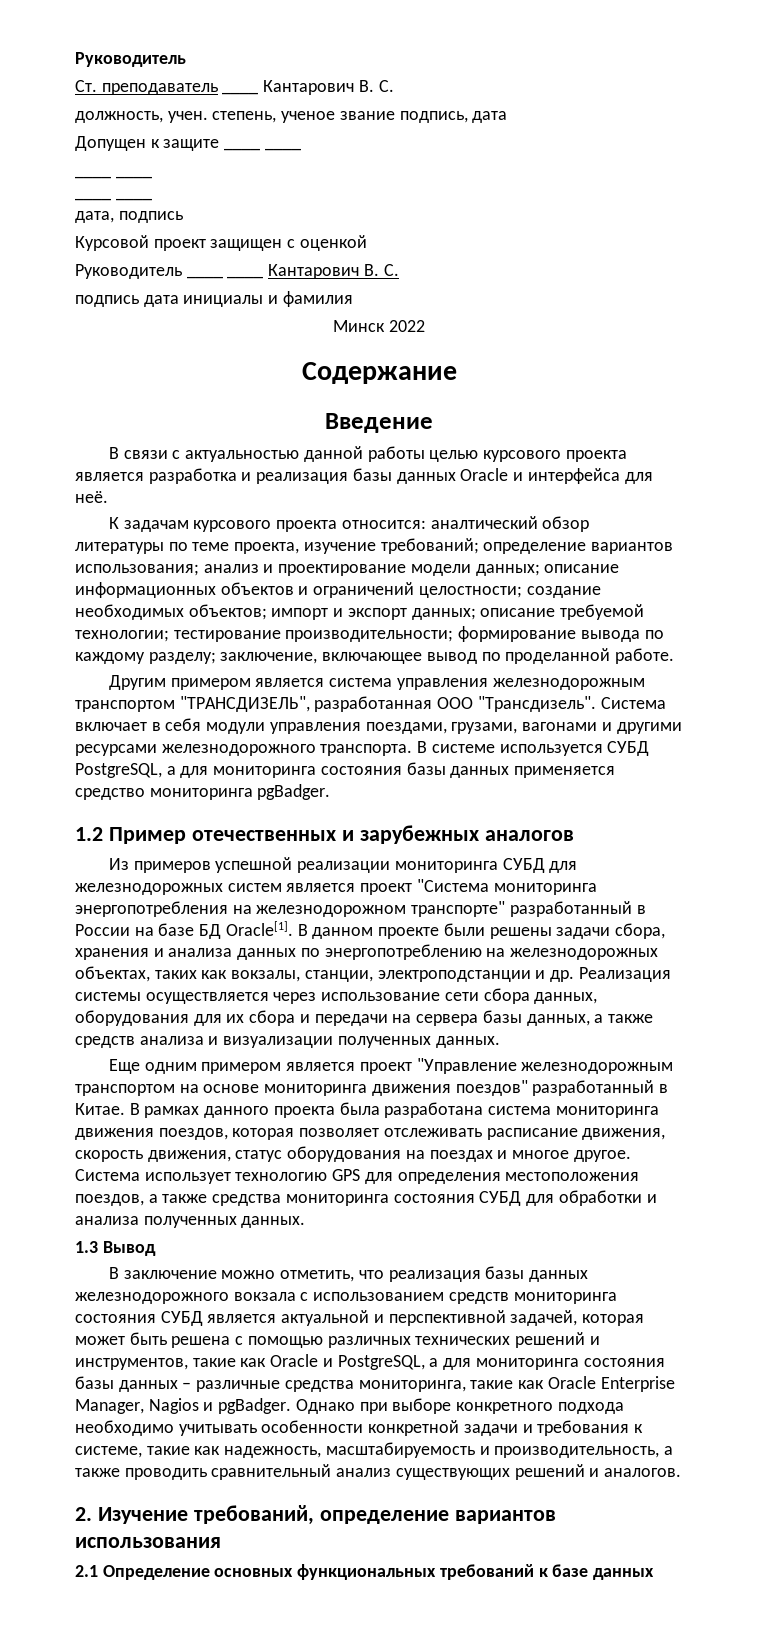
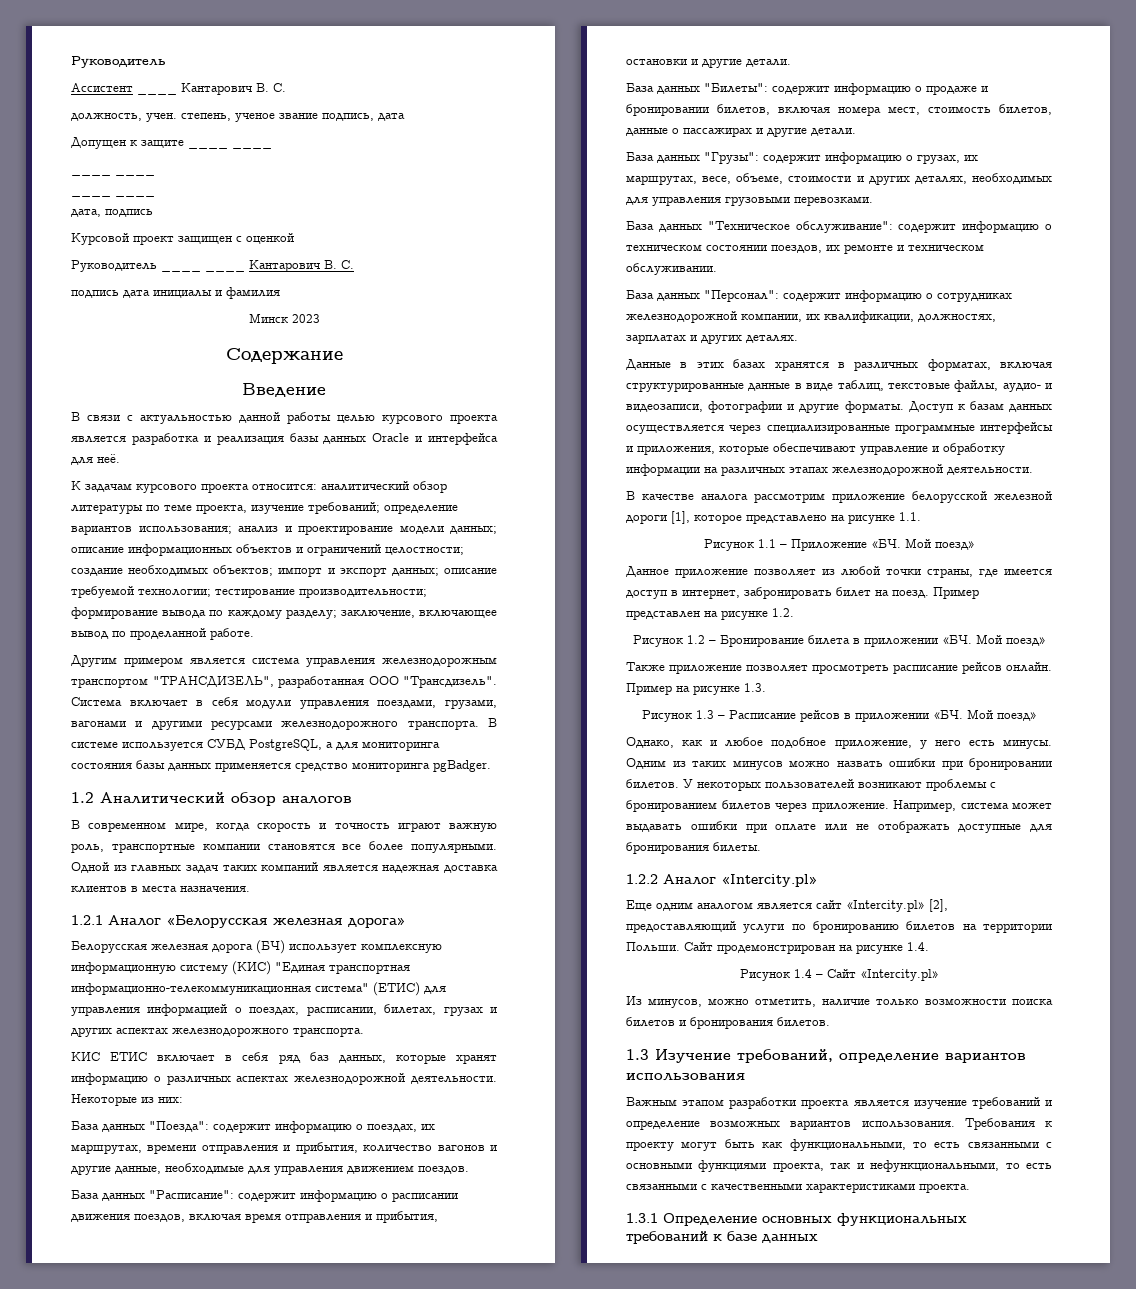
- Ст. преподаватель ____ Кантарович В. С.
+ Ассистент ____ Кантарович В. С.
- Минск 2022
+ Минск 2023
- К задачам курсового проекта относится: аналтический обзор литературы по теме проекта, изучение требований; определение вариантов использования; анализ и проектирование модели данных; описание информационных объектов и ограничений целостности; создание необходимых объектов; импорт и экспорт данных; описание требуемой технологии; тестирование производительности; формирование вывода по каждому разделу; заключение, включающее вывод по проделанной работе.
+ К задачам курсового проекта относится: аналитический обзор литературы по теме проекта, изучение требований; определение вариантов использования; анализ и проектирование модели данных; описание информационных объектов и ограничений целостности; создание необходимых объектов; импорт и экспорт данных; описание требуемой технологии; тестирование производительности; формирование вывода по каждому разделу; заключение, включающее вывод по проделанной работе.
- 1.2 Пример отечественных и зарубежных аналогов
- Из примеров успешной реализации мониторинга СУБД для железнодорожных систем является проект "Система мониторинга энергопотребления на железнодорожном транспорте" разработанный в России на базе БД Oracle[1]. В данном проекте были решены задачи сбора, хранения и анализа данных по энергопотреблению на железнодорожных объектах, таких как вокзалы, станции, электроподстанции и др. Реализация системы осуществляется через использование сети сбора данных, оборудования для их сбора и передачи на сервера базы данных, а также средств анализа и визуализации полученных данных.
- Еще одним примером является проект "Управление железнодорожным транспортом на основе мониторинга движения поездов" разработанный в Китае. В рамках данного проекта была разработана система мониторинга движения поездов, которая позволяет отслеживать расписание движения, скорость движения, статус оборудования на поездах и многое другое. Система использует технологию GPS для определения местоположения поездов, а также средства мониторинга состояния СУБД для обработки и анализа полученных данных.
- 1.3 Вывод
- В заключение можно отметить, что реализация базы данных железнодорожного вокзала с использованием средств мониторинга состояния СУБД является актуальной и перспективной задачей, которая может быть решена с помощью различных технических решений и инструментов, такие как Oracle и PostgreSQL, а для мониторинга состояния базы данных – различные средства мониторинга, такие как Oracle Enterprise Manager, Nagios и pgBadger. Однако при выборе конкретного подхода необходимо учитывать особенности конкретной задачи и требования к системе, такие как надежность, масштабируемость и производительность, а также проводить сравнительный анализ существующих решений и аналогов.
- 2. Изучение требований, определение вариантов использования
+ 1.2 Аналитический обзор аналогов
+ В современном мире, когда скорость и точность играют важную роль, транспортные компании становятся все более популярными. Одной из главных задач таких компаний является надежная доставка клиентов в места назначения.
+ 1.2.1 Аналог «Белорусская железная дорога»
+ Белорусская железная дорога (БЧ) использует комплексную информационную систему (КИС) "Единая транспортная информационно-телекоммуникационная система" (ЕТИС) для управления информацией о поездах, расписании, билетах, грузах и других аспектах железнодорожного транспорта.
+ КИС ЕТИС включает в себя ряд баз данных, которые хранят информацию о различных аспектах железнодорожной деятельности. Некоторые из них:
+ База данных "Поезда": содержит информацию о поездах, их маршрутах, времени отправления и прибытия, количество вагонов и другие данные, необходимые для управления движением поездов.
+ База данных "Расписание": содержит информацию о расписании движения поездов, включая время отправления и прибытия, остановки и другие детали.
+ База данных "Билеты": содержит информацию о продаже и бронировании билетов, включая номера мест, стоимость билетов, данные о пассажирах и другие детали.
+ База данных "Грузы": содержит информацию о грузах, их маршрутах, весе, объеме, стоимости и других деталях, необходимых для управления грузовыми перевозками.
+ База данных "Техническое обслуживание": содержит информацию о техническом состоянии поездов, их ремонте и техническом обслуживании.
+ База данных "Персонал": содержит информацию о сотрудниках железнодорожной компании, их квалификации, должностях, зарплатах и других деталях.
+ Данные в этих базах хранятся в различных форматах, включая структурированные данные в виде таблиц, текстовые файлы, аудио- и видеозаписи, фотографии и другие форматы. Доступ к базам данных осуществляется через специализированные программные интерфейсы и приложения, которые обеспечивают управление и обработку информации на различных этапах железнодорожной деятельности.
+ В качестве аналога рассмотрим приложение белорусской железной дороги [1], которое представлено на рисунке 1.1.
+ Рисунок 1.1 – Приложение «БЧ. Мой поезд»
+ Данное приложение позволяет из любой точки страны, где имеется доступ в интернет, забронировать билет на поезд. Пример представлен на рисунке 1.2.
+ Рисунок 1.2 – Бронирование билета в приложении «БЧ. Мой поезд»
+ Также приложение позволяет просмотреть расписание рейсов онлайн. Пример на рисунке 1.3.
+ Рисунок 1.3 – Расписание рейсов в приложении «БЧ. Мой поезд»
+ Однако, как и любое подобное приложение, у него есть минусы. Одним из таких минусов можно назвать ошибки при бронировании билетов. У некоторых пользователей возникают проблемы с бронированием билетов через приложение. Например, система может выдавать ошибки при оплате или не отображать доступные для бронирования билеты.
+ 1.2.2 Аналог «Intercity.pl»
+ Еще одним аналогом является сайт «Intercity.pl» [2], предоставляющий услуги по бронированию билетов на территории Польши. Сайт продемонстрирован на рисунке 1.4.
+ Рисунок 1.4 – Сайт «Intercity.pl»
+ Из минусов, можно отметить, наличие только возможности поиска билетов и бронирования билетов.
+ 1.3 Изучение требований, определение вариантов использования
- 2.1 Определение основных функциональных требований к базе данных
+ Важным этапом разработки проекта является изучение требований и определение возможных вариантов использования. Требования к проекту могут быть как функциональными, то есть связанными с основными функциями проекта, так и нефункциональными, то есть связанными с качественными характеристиками проекта.
+ 1.3.1 Определение основных функциональных требований к базе данных

